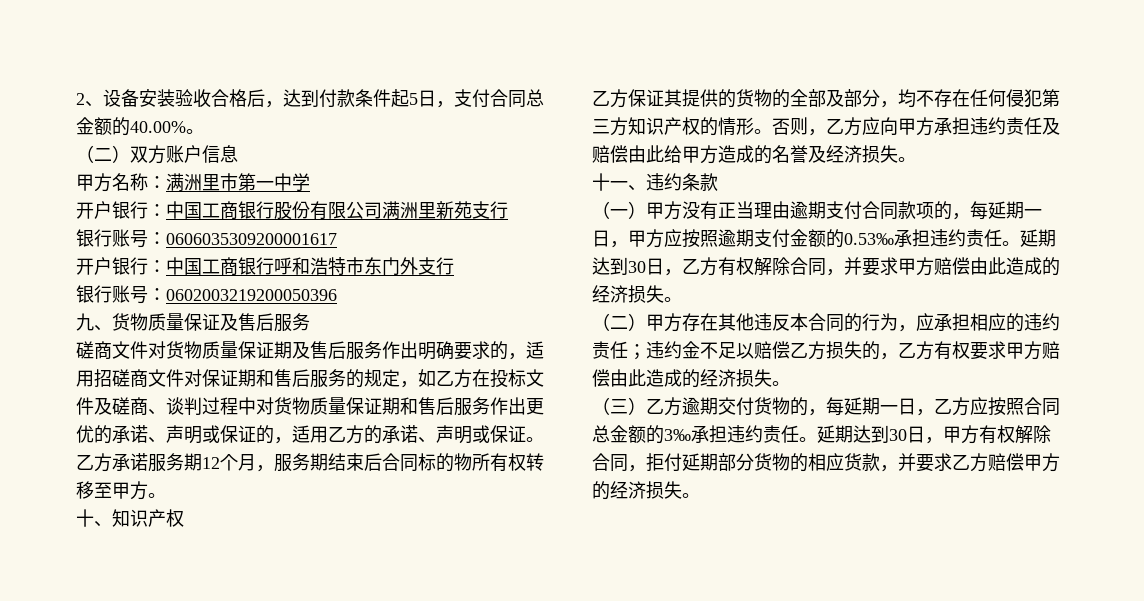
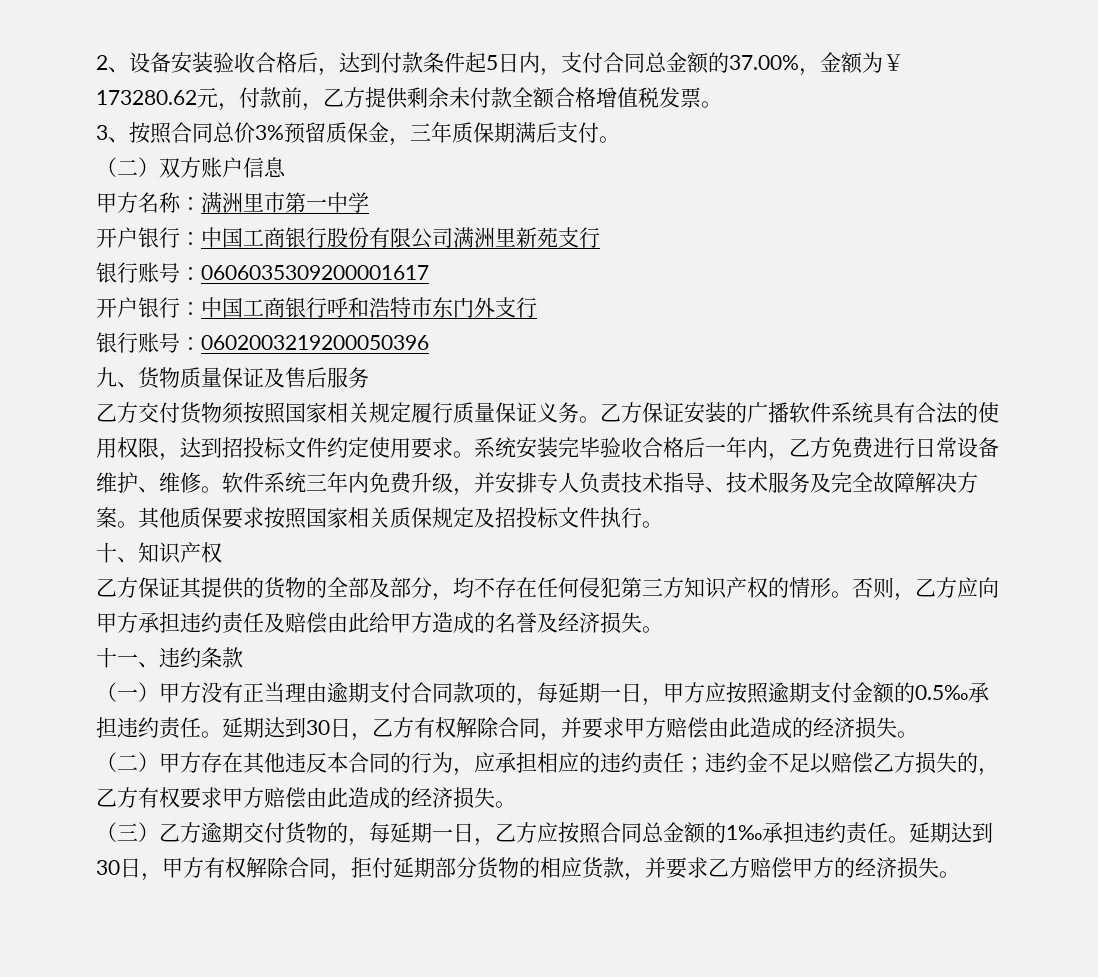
- 2、设备安装验收合格后，达到付款条件起5日，支付合同总金额的40.00%。
+ 2、设备安装验收合格后，达到付款条件起5日内，支付合同总金额的37.00%，金额为￥173280.62元，付款前，乙方提供剩余未付款全额合格增值税发票。
+ 3、按照合同总价3%预留质保金，三年质保期满后支付。
- 磋商文件对货物质量保证期及售后服务作出明确要求的，适用招磋商文件对保证期和售后服务的规定，如乙方在投标文件及磋商、谈判过程中对货物质量保证期和售后服务作出更优的承诺、声明或保证的，适用乙方的承诺、声明或保证。乙方承诺服务期12个月，服务期结束后合同标的物所有权转移至甲方。
+ 乙方交付货物须按照国家相关规定履行质量保证义务。乙方保证安装的广播软件系统具有合法的使用权限，达到招投标文件约定使用要求。系统安装完毕验收合格后一年内，乙方免费进行日常设备维护、维修。软件系统三年内免费升级，并安排专人负责技术指导、技术服务及完全故障解决方案。其他质保要求按照国家相关质保规定及招投标文件执行。
- （一）甲方没有正当理由逾期支付合同款项的，每延期一日，甲方应按照逾期支付金额的0.53‰承担违约责任。
+ （一）甲方没有正当理由逾期支付合同款项的，每延期一日，甲方应按照逾期支付金额的0.5‰承担违约责任。
- （三）乙方逾期交付货物的，每延期一日，乙方应按照合同总金额的3‰承担违约责任。
+ （三）乙方逾期交付货物的，每延期一日，乙方应按照合同总金额的1‰承担违约责任。

